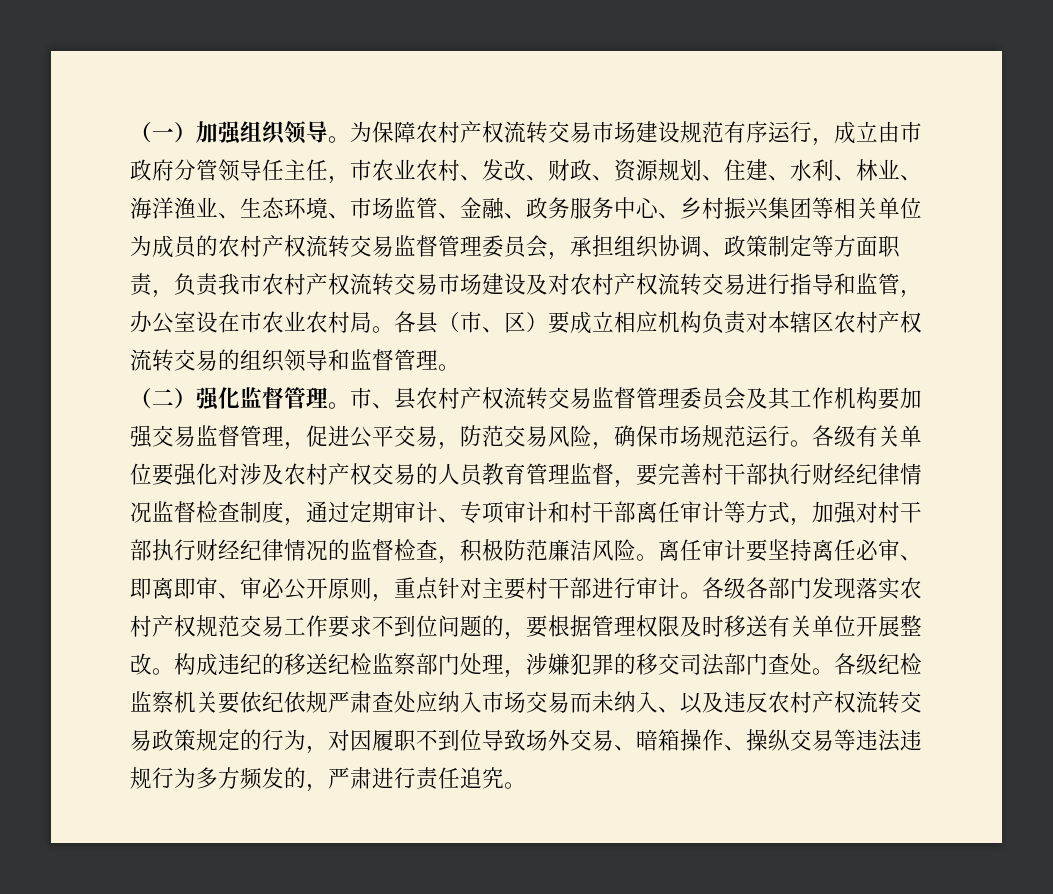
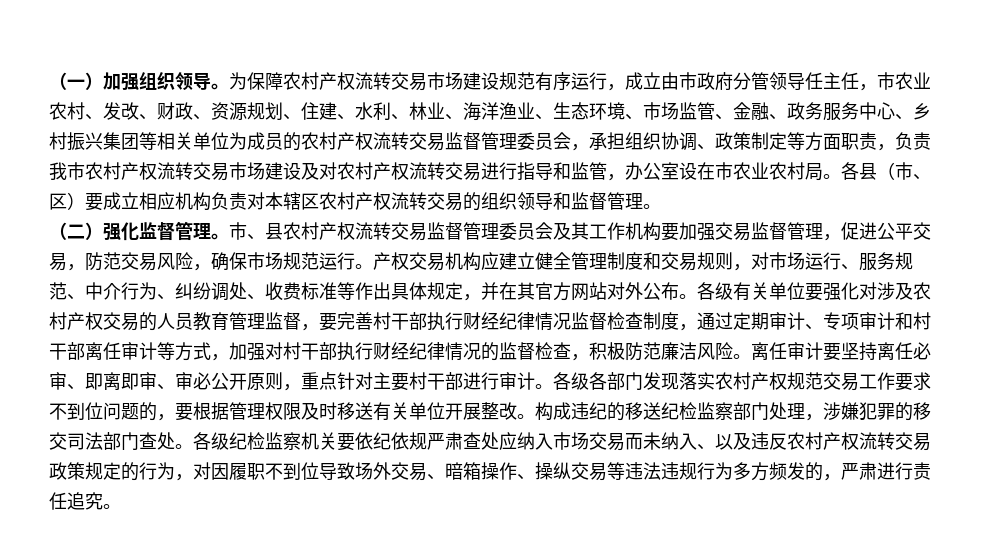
+ 产权交易机构应建立健全管理制度和交易规则，对市场运行、服务规范、中介行为、纠纷调处、收费标准等作出具体规定，并在其官方网站对外公布。

